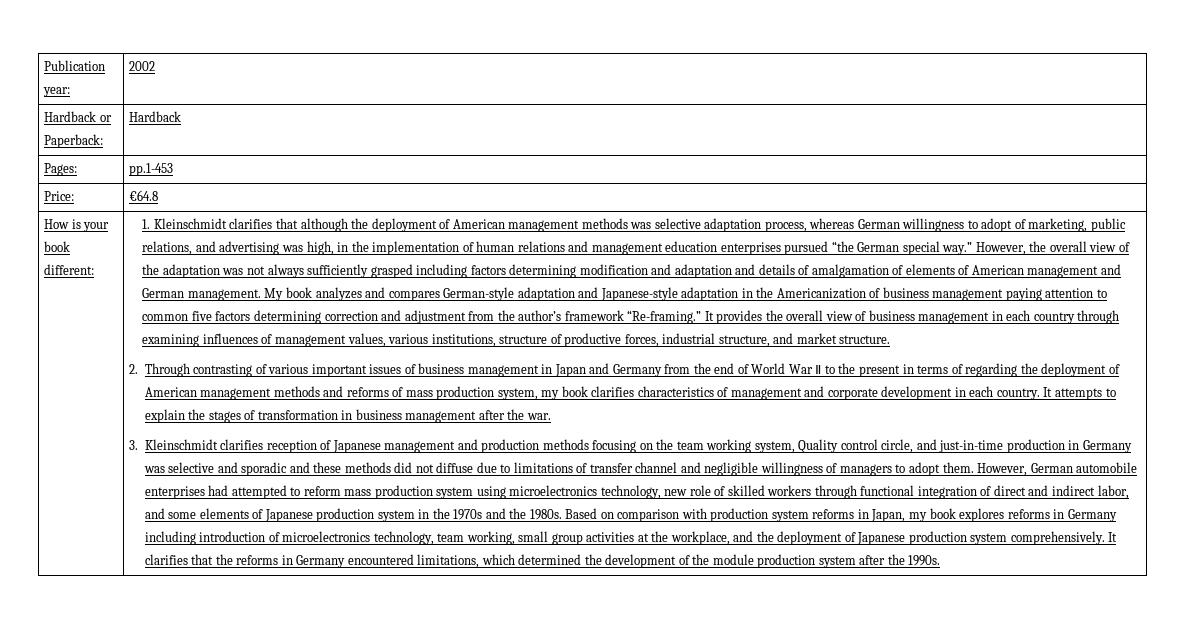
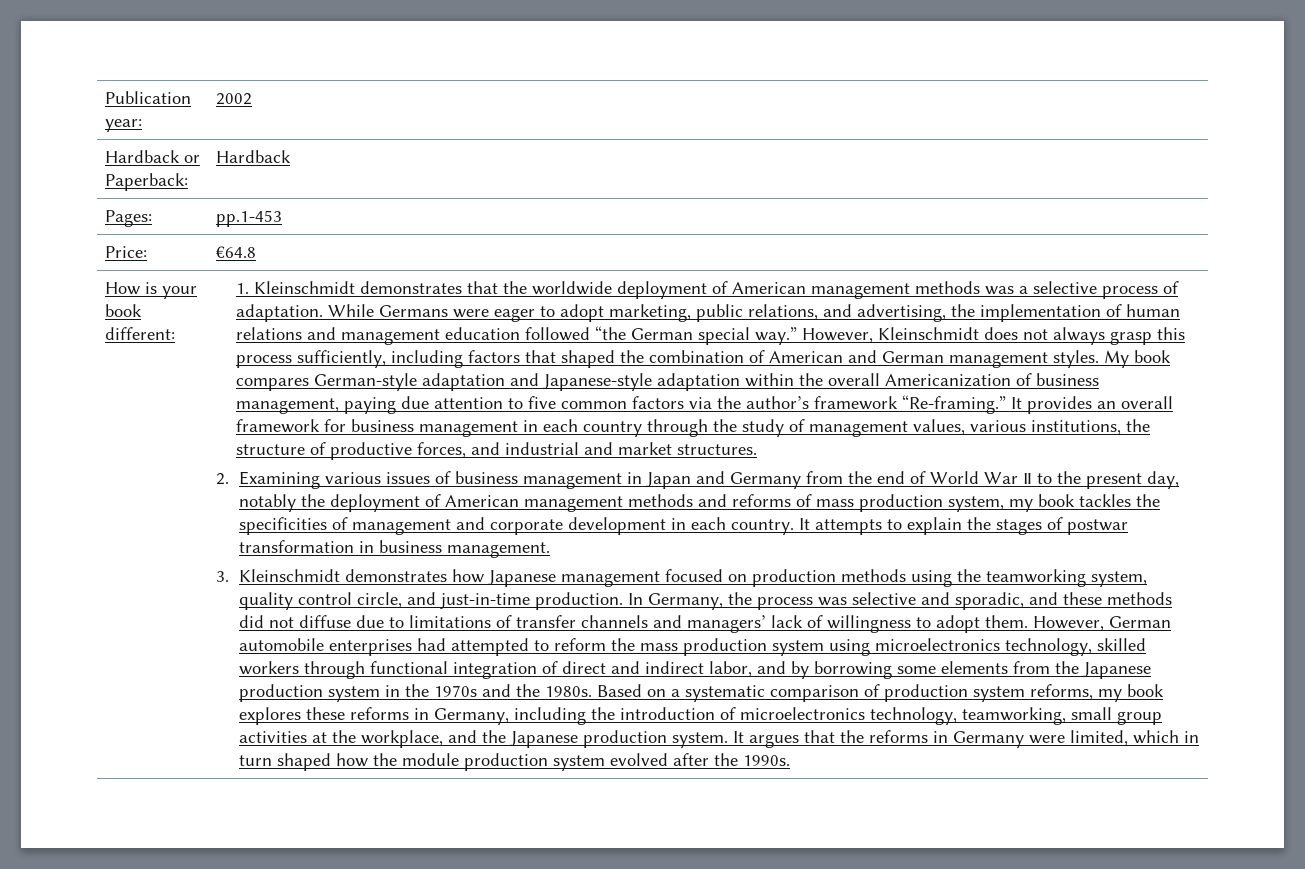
- 1. Kleinschmidt clarifies that although the deployment of American management methods was selective adaptation process, whereas German willingness to adopt of marketing, public relations, and advertising was high, in the implementation of human relations and management education enterprises pursued “the German special way.”
+ 1. Kleinschmidt demonstrates that the worldwide deployment of American management methods was a selective process of adaptation. While Germans were eager to adopt marketing, public relations, and advertising, the implementation of human relations and management education followed “the German special way.”
- However, the overall view of the adaptation was not always sufficiently grasped including factors determining modification and adaptation and details of amalgamation of elements of American management and German management. My book analyzes and compares German-style adaptation and Japanese-style adaptation in the Americanization of business management paying attention to common five factors determining correction and adjustment from the author’s framework “Re-framing.”
+ However, Kleinschmidt does not always grasp this process sufficiently, including factors that shaped the combination of American and German management styles. My book compares German-style adaptation and Japanese-style adaptation within the overall Americanization of business management, paying due attention to five common factors via the author’s framework “Re-framing.”
- It provides the overall view of business management in each country through examining influences of management values, various institutions, structure of productive forces, industrial structure, and market structure.
+ It provides an overall framework for business management in each country through the study of management values, various institutions, the structure of productive forces, and industrial and market structures.
- 2. Through contrasting of various important issues of business management in Japan and Germany from the end of World War Ⅱ to the present in terms of regarding the deployment of American management methods and reforms of mass production system, my book clarifies characteristics of management and corporate development in each country.
+ 2. Examining various issues of business management in Japan and Germany from the end of World War Ⅱ to the present day, notably the deployment of American management methods and reforms of mass production system, my book tackles the specificities of management and corporate development in each country.
- It attempts to explain the stages of transformation in business management after the war.
- 3. Kleinschmidt clarifies reception of Japanese management and production methods focusing on the team working system, Quality control circle, and just-in-time production in Germany was selective and sporadic and these methods did not diffuse due to limitations of transfer channel and negligible willingness of managers to adopt them.
+ It attempts to explain the stages of postwar transformation in business management.
+ 3. Kleinschmidt demonstrates how Japanese management focused on production methods using the teamworking system, quality control circle, and just-in-time production. In Germany, the process was selective and sporadic, and these methods did not diffuse due to limitations of transfer channels and managers’ lack of willingness to adopt them.
- However, German automobile enterprises had attempted to reform mass production system using microelectronics technology, new role of skilled workers through functional integration of direct and indirect labor, and some elements of Japanese production system in the 1970s and the 1980s.
+ However, German automobile enterprises had attempted to reform the mass production system using microelectronics technology, skilled workers through functional integration of direct and indirect labor, and by borrowing some elements from the Japanese production system in the 1970s and the 1980s.
- Based on comparison with production system reforms in Japan, my book explores reforms in Germany including introduction of microelectronics technology, team working, small group activities at the workplace, and the deployment of Japanese production system comprehensively. It clarifies that the reforms in Germany encountered limitations, which determined the development of the module production system after the 1990s.
+ Based on a systematic comparison of production system reforms, my book explores these reforms in Germany, including the introduction of microelectronics technology, teamworking, small group activities at the workplace, and the Japanese production system. It argues that the reforms in Germany were limited, which in turn shaped how the module production system evolved after the 1990s.

